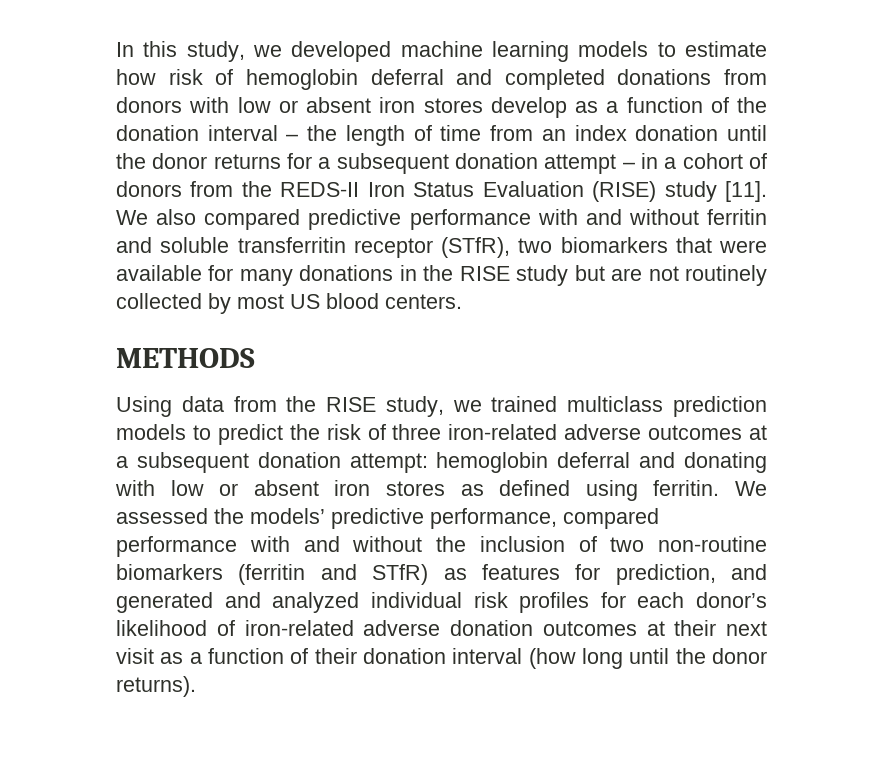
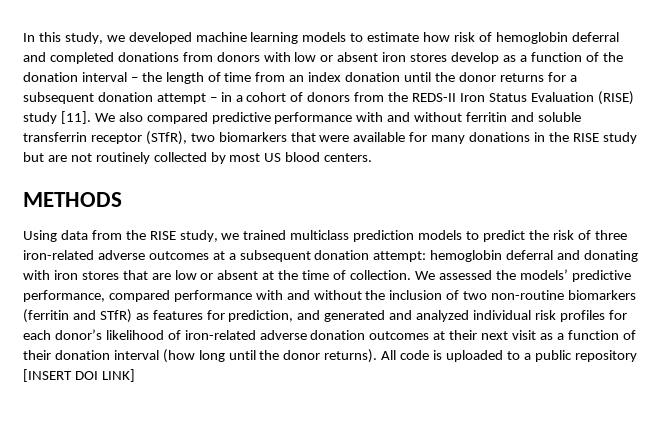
- We also compared predictive performance with and without ferritin and soluble transferritin receptor (STfR), two biomarkers that were available for many donations in the RISE study but are not routinely collected by most US blood centers.
+ We also compared predictive performance with and without ferritin and soluble transferrin receptor (STfR), two biomarkers that were available for many donations in the RISE study but are not routinely collected by most US blood centers.
- Using data from the RISE study, we trained multiclass prediction models to predict the risk of three iron-related adverse outcomes at a subsequent donation attempt: hemoglobin deferral and donating with low or absent iron stores as defined using ferritin.
+ Using data from the RISE study, we trained multiclass prediction models to predict the risk of three iron-related adverse outcomes at a subsequent donation attempt: hemoglobin deferral and donating with iron stores that are low or absent at the time of collection.
+ All code is uploaded to a public repository [INSERT DOI LINK]

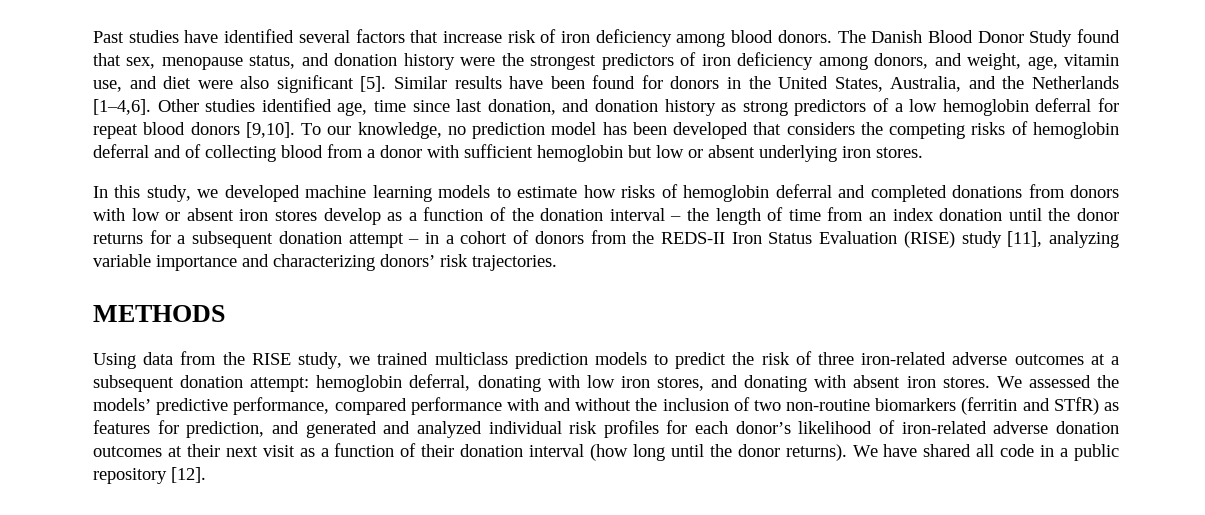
+ Past studies have identified several factors that increase risk of iron deficiency among blood donors. The Danish Blood Donor Study found that sex, menopause status, and donation history were the strongest predictors of iron deficiency among donors, and weight, age, vitamin use, and diet were also significant [5]. Similar results have been found for donors in the United States, Australia, and the Netherlands [1–4,6]. Other studies identified age, time since last donation, and donation history as strong predictors of a low hemoglobin deferral for repeat blood donors [9,10]. To our knowledge, no prediction model has been developed that considers the competing risks of hemoglobin deferral and of collecting blood from a donor with sufficient hemoglobin but low or absent underlying iron stores.
- In this study, we developed machine learning models to estimate how risk of hemoglobin deferral and completed donations from donors with low or absent iron stores develop as a function of the donation interval – the length of time from an index donation until the donor returns for a subsequent donation attempt – in a cohort of donors from the REDS-II Iron Status Evaluation (RISE) study [11]. We also compared predictive performance with and without ferritin and soluble transferrin receptor (STfR), two biomarkers that were available for many donations in the RISE study but are not routinely collected by most US blood centers.
+ In this study, we developed machine learning models to estimate how risks of hemoglobin deferral and completed donations from donors with low or absent iron stores develop as a function of the donation interval – the length of time from an index donation until the donor returns for a subsequent donation attempt – in a cohort of donors from the REDS-II Iron Status Evaluation (RISE) study [11], analyzing variable importance and characterizing donors’ risk trajectories.
- Using data from the RISE study, we trained multiclass prediction models to predict the risk of three iron-related adverse outcomes at a subsequent donation attempt: hemoglobin deferral and donating with iron stores that are low or absent at the time of collection.
+ Using data from the RISE study, we trained multiclass prediction models to predict the risk of three iron-related adverse outcomes at a subsequent donation attempt: hemoglobin deferral, donating with low iron stores, and donating with absent iron stores.
- All code is uploaded to a public repository [INSERT DOI LINK]
+ We have shared all code in a public repository [12].

